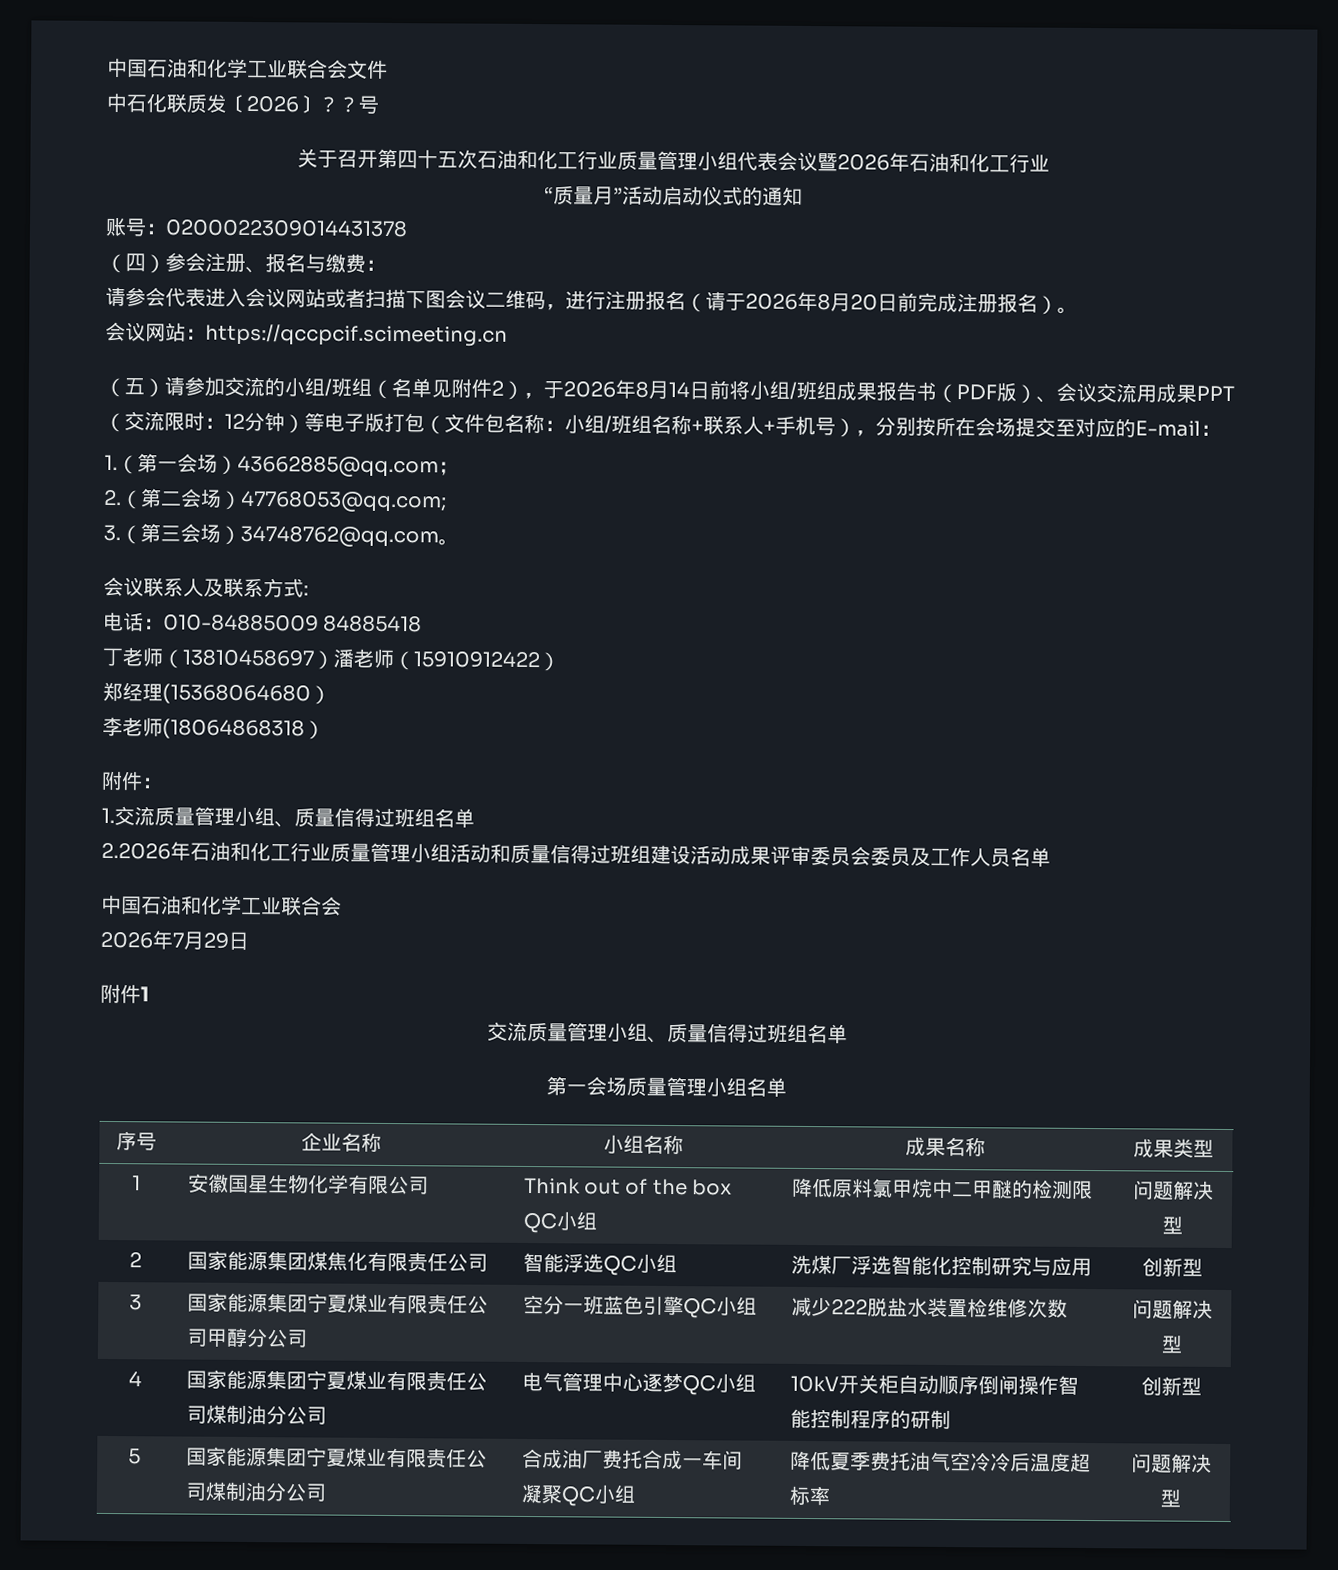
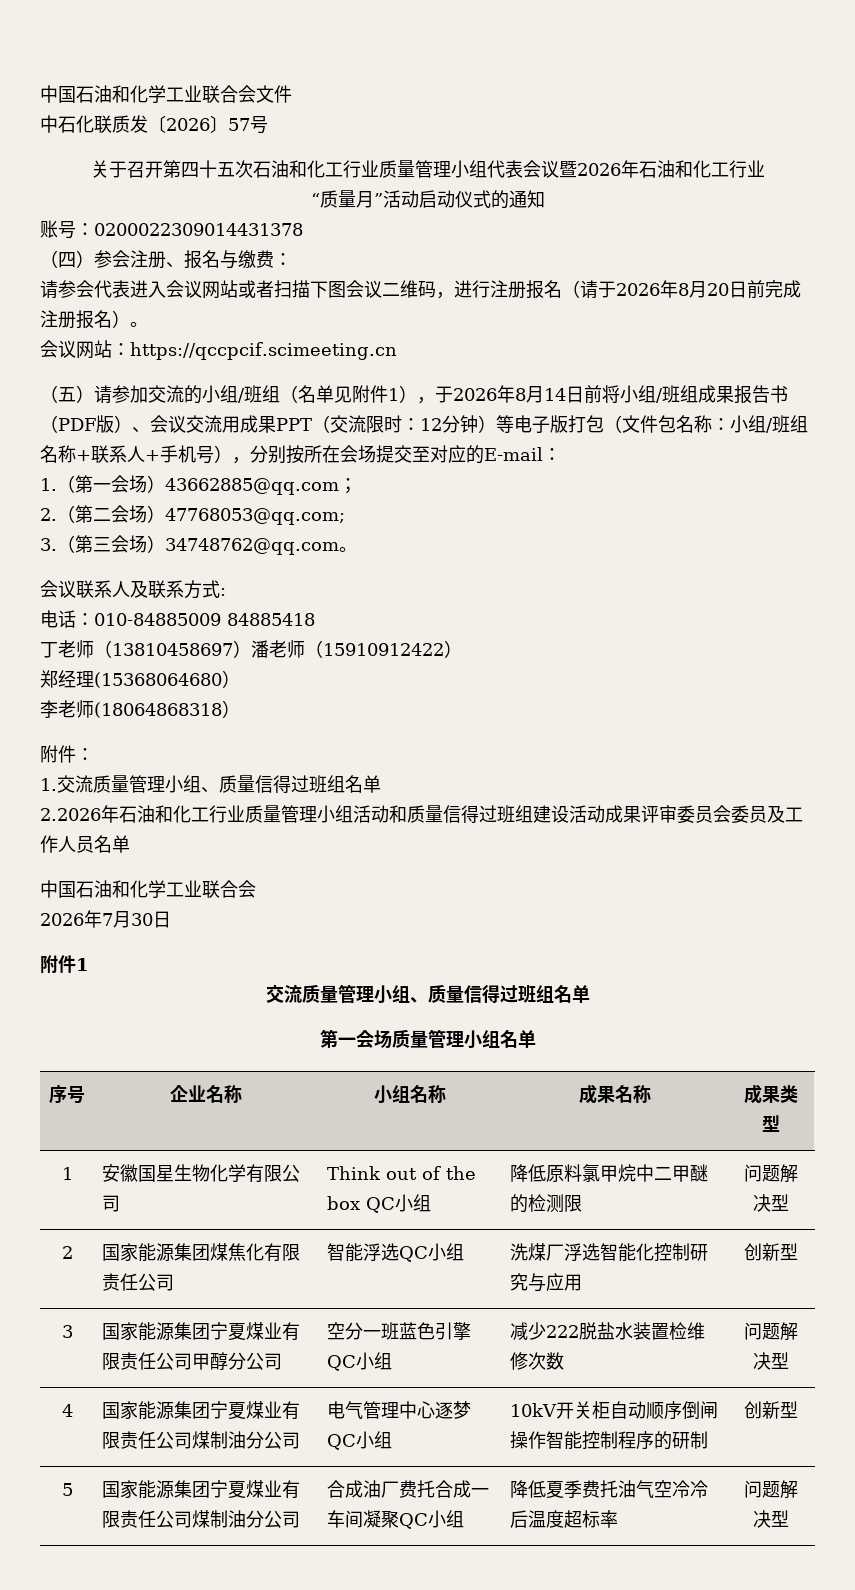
- 中石化联质发〔2026〕？？号
+ 中石化联质发〔2026〕57号
- （五）请参加交流的小组/班组（名单见附件2），于2026年8月14日前将小组/班组成果报告书（PDF版）、会议交流用成果PPT（交流限时：
+ （五）请参加交流的小组/班组（名单见附件1），于2026年8月14日前将小组/班组成果报告书（PDF版）、会议交流用成果PPT（交流限时：
- 2026年7月29日
+ 2026年7月30日

